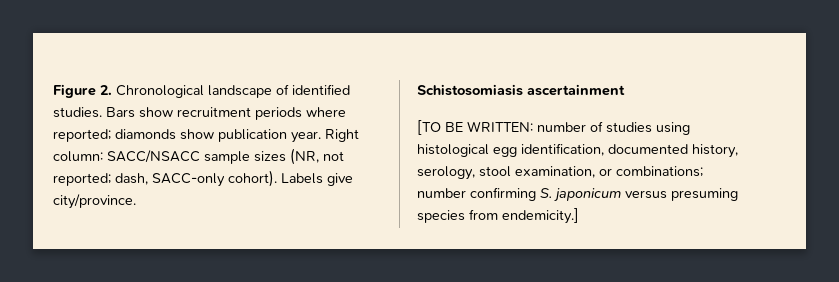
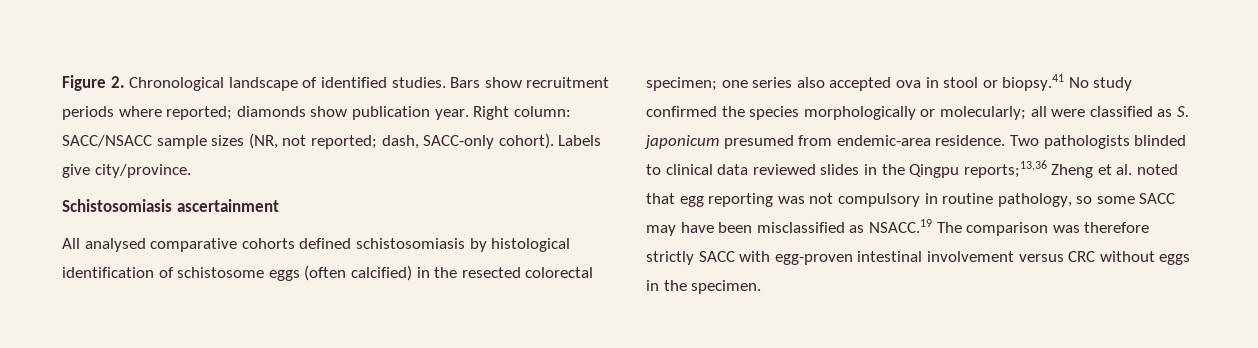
- [TO BE WRITTEN: number of studies using histological egg identification, documented history, serology, stool examination, or combinations; number confirming S. japonicum versus presuming species from endemicity.]
+ All analysed comparative cohorts defined schistosomiasis by histological identification of schistosome eggs (often calcified) in the resected colorectal specimen; one series also accepted ova in stool or biopsy.41 No study confirmed the species morphologically or molecularly; all were classified as S. japonicum presumed from endemic-area residence. Two pathologists blinded to clinical data reviewed slides in the Qingpu reports;13,36 Zheng et al. noted that egg reporting was not compulsory in routine pathology, so some SACC may have been misclassified as NSACC.19 The comparison was therefore strictly SACC with egg-proven intestinal involvement versus CRC without eggs in the specimen.

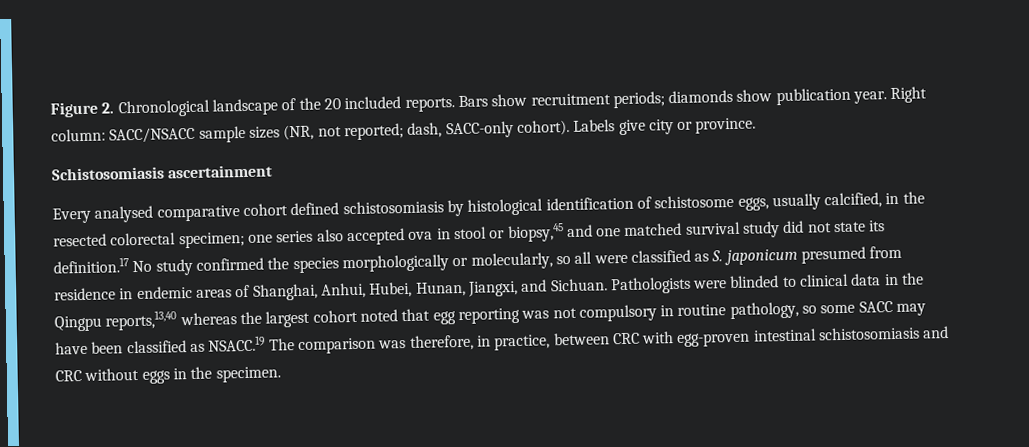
- Figure 2. Chronological landscape of identified studies. Bars show recruitment periods where reported; diamonds show publication year.
+ Figure 2. Chronological landscape of the 20 included reports. Bars show recruitment periods; diamonds show publication year.
- Labels give city/province.
+ Labels give city or province.
- All analysed comparative cohorts defined schistosomiasis by histological identification of schistosome eggs (often calcified) in the resected colorectal specimen;
+ Every analysed comparative cohort defined schistosomiasis by histological identification of schistosome eggs, usually calcified, in the resected colorectal specimen;
- one series also accepted ova in stool or biopsy.41 No study confirmed the species morphologically or molecularly; all were classified as S. japonicum presumed from endemic-area residence. Two pathologists blinded to clinical data reviewed slides in the Qingpu reports;13,36 Zheng et al. noted that egg reporting was not compulsory in routine pathology, so some SACC may have been misclassified as NSACC.19 The comparison was therefore strictly SACC with egg-proven intestinal involvement versus CRC without eggs in the specimen.
+ one series also accepted ova in stool or biopsy,45 and one matched survival study did not state its definition.17 No study confirmed the species morphologically or molecularly, so all were classified as S. japonicum presumed from residence in endemic areas of Shanghai, Anhui, Hubei, Hunan, Jiangxi, and Sichuan. Pathologists were blinded to clinical data in the Qingpu reports,13,40 whereas the largest cohort noted that egg reporting was not compulsory in routine pathology, so some SACC may have been classified as NSACC.19 The comparison was therefore, in practice, between CRC with egg-proven intestinal schistosomiasis and CRC without eggs in the specimen.

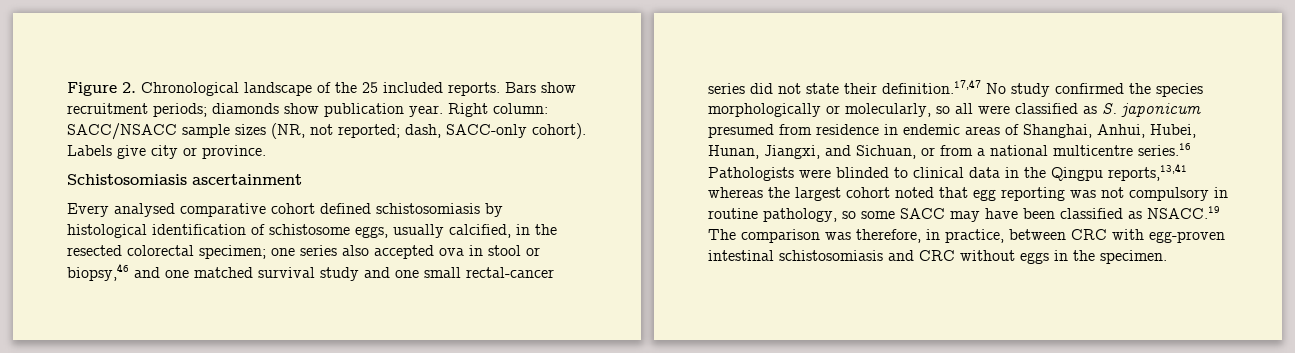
- Figure 2. Chronological landscape of the 20 included reports.
+ Figure 2. Chronological landscape of the 25 included reports.
- one series also accepted ova in stool or biopsy,45 and one matched survival study did not state its definition.17 No study confirmed the species morphologically or molecularly, so all were classified as S. japonicum presumed from residence in endemic areas of Shanghai, Anhui, Hubei, Hunan, Jiangxi, and Sichuan. Pathologists were blinded to clinical data in the Qingpu reports,13,40 whereas the largest cohort noted that egg reporting was not compulsory in routine pathology, so some SACC may have been classified as NSACC.19 The comparison was therefore, in practice, between CRC with egg-proven intestinal schistosomiasis and CRC without eggs in the specimen.
+ one series also accepted ova in stool or biopsy,46 and one matched survival study and one small rectal-cancer series did not state their definition.17,47 No study confirmed the species morphologically or molecularly, so all were classified as S. japonicum presumed from residence in endemic areas of Shanghai, Anhui, Hubei, Hunan, Jiangxi, and Sichuan, or from a national multicentre series.16 Pathologists were blinded to clinical data in the Qingpu reports,13,41 whereas the largest cohort noted that egg reporting was not compulsory in routine pathology, so some SACC may have been classified as NSACC.19 The comparison was therefore, in practice, between CRC with egg-proven intestinal schistosomiasis and CRC without eggs in the specimen.

